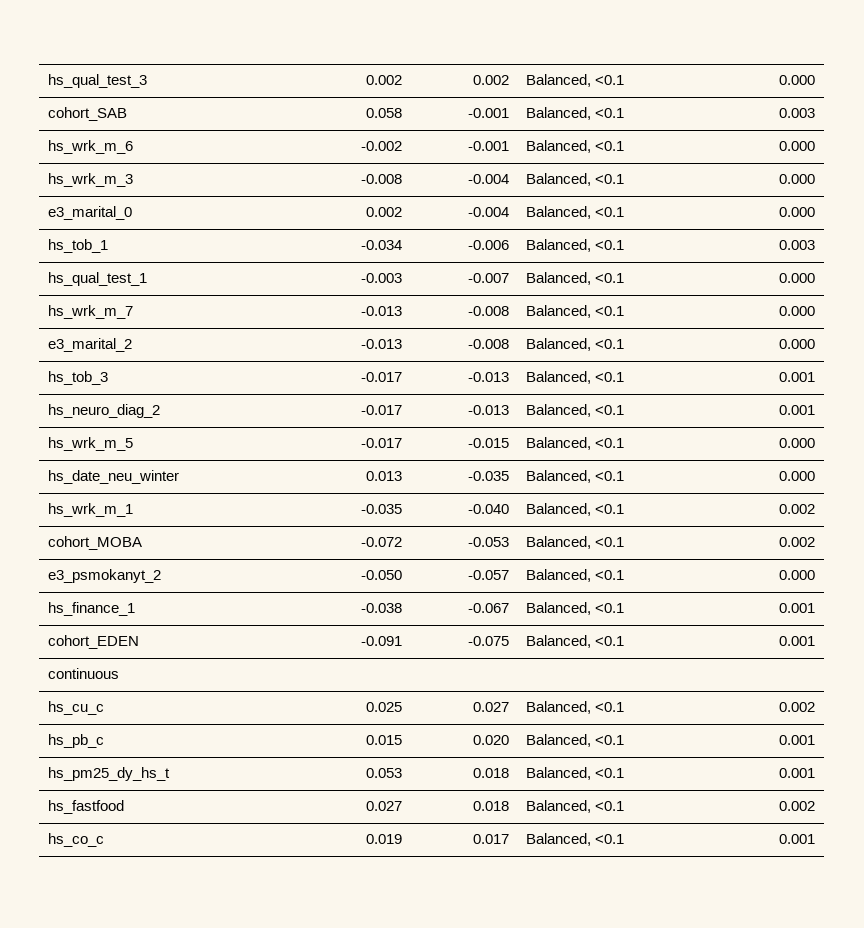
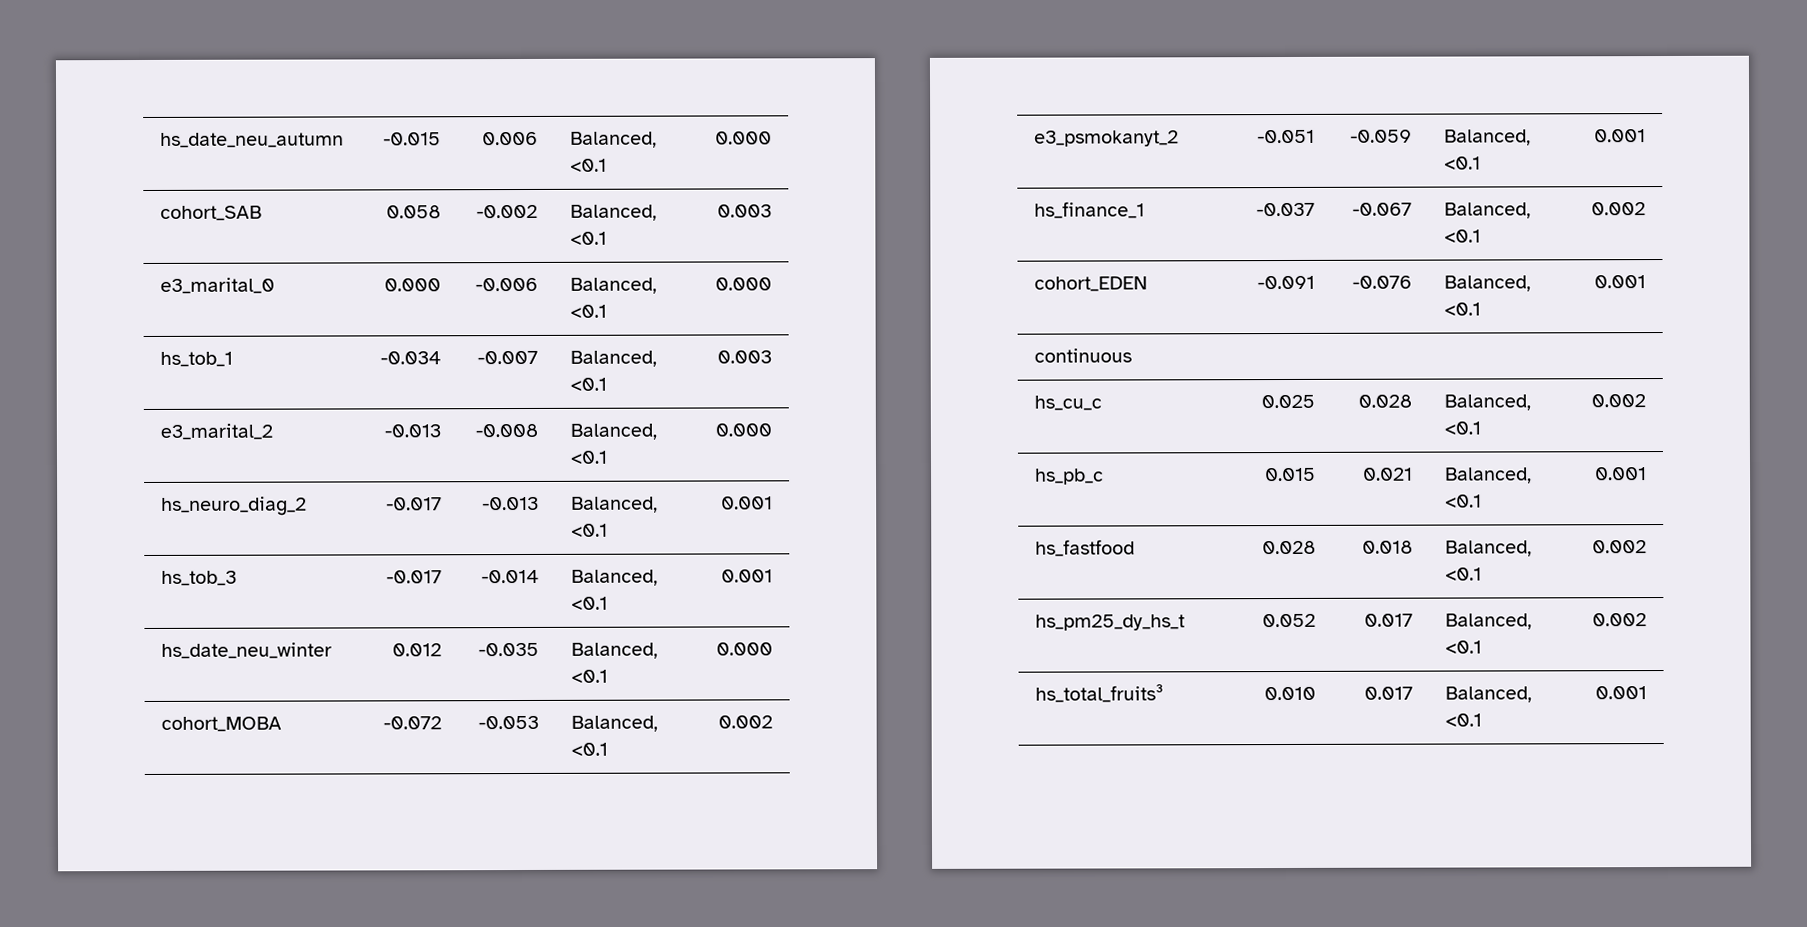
- hs_qual_test_3 | 0.002 | 0.002 | Balanced, <0.1 | 0.000
+ hs_date_neu_autumn | -0.015 | 0.006 | Balanced, <0.1 | 0.000
- cohort_SAB | 0.058 | -0.001 | Balanced, <0.1 | 0.003
- hs_wrk_m_6 | -0.002 | -0.001 | Balanced, <0.1 | 0.000
- hs_wrk_m_3 | -0.008 | -0.004 | Balanced, <0.1 | 0.000
- e3_marital_0 | 0.002 | -0.004 | Balanced, <0.1 | 0.000
+ cohort_SAB | 0.058 | -0.002 | Balanced, <0.1 | 0.003
+ e3_marital_0 | 0.000 | -0.006 | Balanced, <0.1 | 0.000
- hs_tob_1 | -0.034 | -0.006 | Balanced, <0.1 | 0.003
- hs_qual_test_1 | -0.003 | -0.007 | Balanced, <0.1 | 0.000
- hs_wrk_m_7 | -0.013 | -0.008 | Balanced, <0.1 | 0.000
+ hs_tob_1 | -0.034 | -0.007 | Balanced, <0.1 | 0.003
- hs_tob_3 | -0.017 | -0.013 | Balanced, <0.1 | 0.001
- hs_wrk_m_5 | -0.017 | -0.015 | Balanced, <0.1 | 0.000
+ hs_tob_3 | -0.017 | -0.014 | Balanced, <0.1 | 0.001
- hs_date_neu_winter | 0.013 | -0.035 | Balanced, <0.1 | 0.000
+ hs_date_neu_winter | 0.012 | -0.035 | Balanced, <0.1 | 0.000
- hs_wrk_m_1 | -0.035 | -0.040 | Balanced, <0.1 | 0.002
- e3_psmokanyt_2 | -0.050 | -0.057 | Balanced, <0.1 | 0.000
+ e3_psmokanyt_2 | -0.051 | -0.059 | Balanced, <0.1 | 0.001
- hs_finance_1 | -0.038 | -0.067 | Balanced, <0.1 | 0.001
+ hs_finance_1 | -0.037 | -0.067 | Balanced, <0.1 | 0.002
- cohort_EDEN | -0.091 | -0.075 | Balanced, <0.1 | 0.001
+ cohort_EDEN | -0.091 | -0.076 | Balanced, <0.1 | 0.001
- hs_cu_c | 0.025 | 0.027 | Balanced, <0.1 | 0.002
+ hs_cu_c | 0.025 | 0.028 | Balanced, <0.1 | 0.002
- hs_pb_c | 0.015 | 0.020 | Balanced, <0.1 | 0.001
- hs_pm25_dy_hs_t | 0.053 | 0.018 | Balanced, <0.1 | 0.001
+ hs_pb_c | 0.015 | 0.021 | Balanced, <0.1 | 0.001
- hs_fastfood | 0.027 | 0.018 | Balanced, <0.1 | 0.002
+ hs_fastfood | 0.028 | 0.018 | Balanced, <0.1 | 0.002
- hs_co_c | 0.019 | 0.017 | Balanced, <0.1 | 0.001
+ hs_pm25_dy_hs_t | 0.052 | 0.017 | Balanced, <0.1 | 0.002
+ hs_total_fruits³ | 0.010 | 0.017 | Balanced, <0.1 | 0.001

